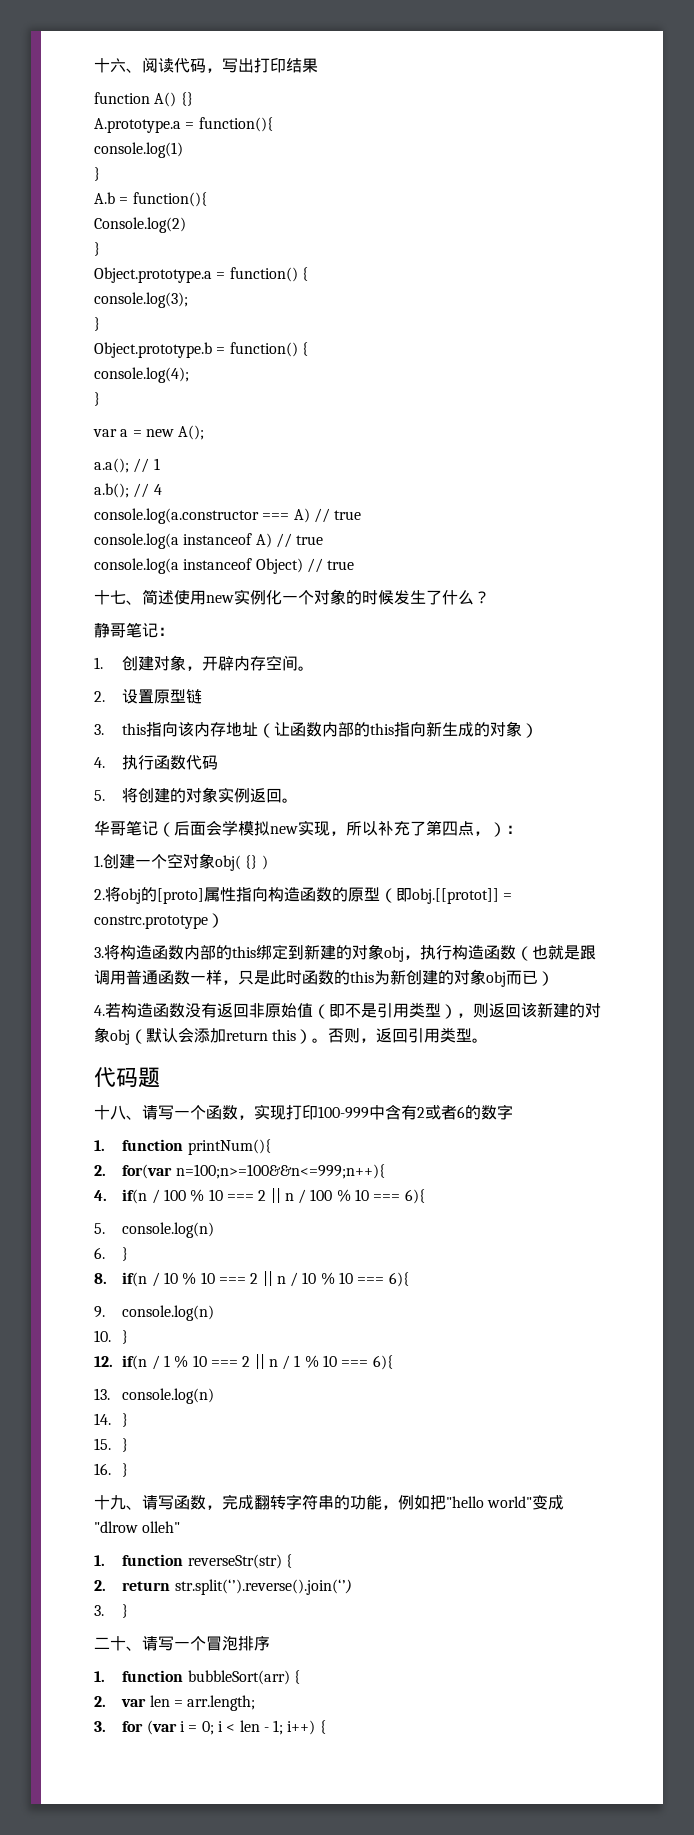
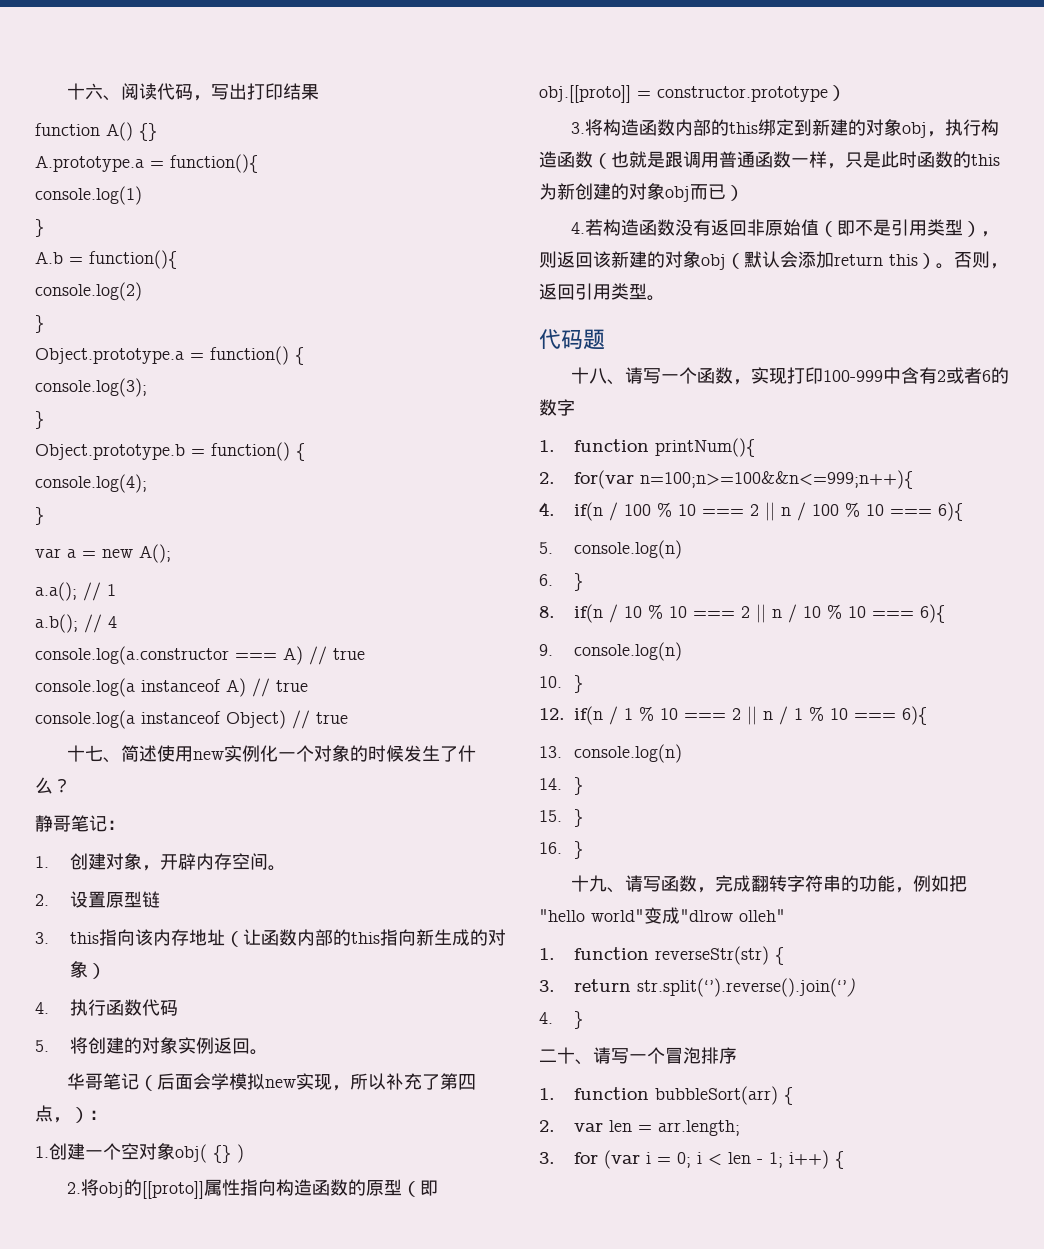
- Console.log(2)
+ console.log(2)
- 2.将obj的[proto]属性指向构造函数的原型（即obj.[[protot]] = constrc.prototype）
+ 2.将obj的[[proto]]属性指向构造函数的原型（即obj.[[proto]] = constructor.prototype）
- 2. return str.split(‘’).reverse().join(‘’)
+ 3. return str.split(‘’).reverse().join(‘’)
- 3. }
+ 4. }

